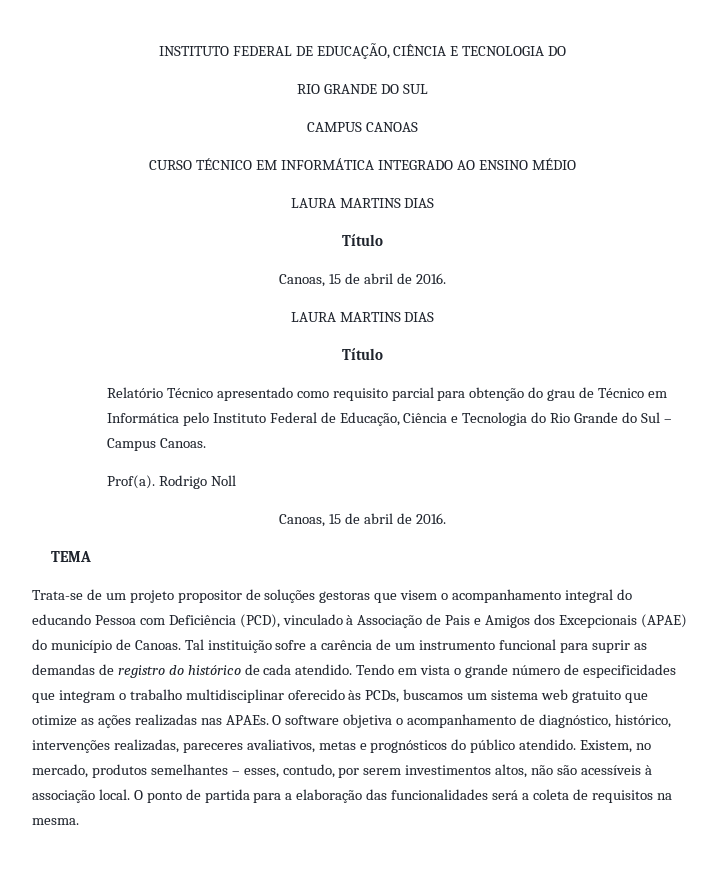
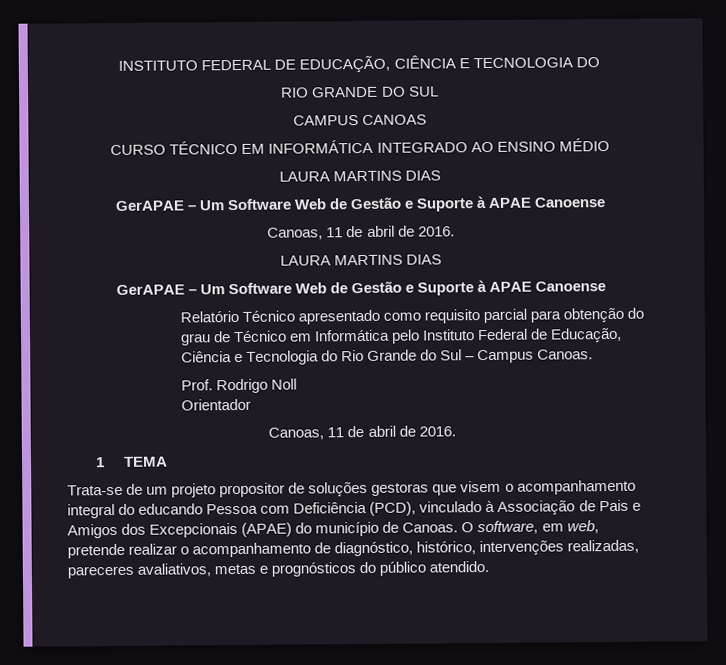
  CURSO TÉCNICO EM INFORMÁTICA INTEGRADO AO ENSINO MÉDIO
  LAURA MARTINS DIAS
- Título
- Canoas, 15 de abril de 2016.
+ GerAPAE – Um Software Web de Gestão e Suporte à APAE Canoense
+ Canoas, 11 de abril de 2016.
  LAURA MARTINS DIAS
- Título
+ GerAPAE – Um Software Web de Gestão e Suporte à APAE Canoense
- Prof(a). Rodrigo Noll
- Canoas, 15 de abril de 2016.
- TEMA
+ Prof. Rodrigo Noll
+ Orientador
+ Canoas, 11 de abril de 2016.
+ 1 TEMA
- Tal instituição sofre a carência de um instrumento funcional para suprir as demandas de registro do histórico de cada atendido. Tendo em vista o grande número de especificidades que integram o trabalho multidisciplinar oferecido às PCDs, buscamos um sistema web gratuito que otimize as ações realizadas nas APAEs. O software objetiva o acompanhamento de diagnóstico, histórico, intervenções realizadas, pareceres avaliativos, metas e prognósticos do público atendido. Existem, no mercado, produtos semelhantes – esses, contudo, por serem investimentos altos, não são acessíveis à associação local. O ponto de partida para a elaboração das funcionalidades será a coleta de requisitos na mesma.
+ O software, em web, pretende realizar o acompanhamento de diagnóstico, histórico, intervenções realizadas, pareceres avaliativos, metas e prognósticos do público atendido.

